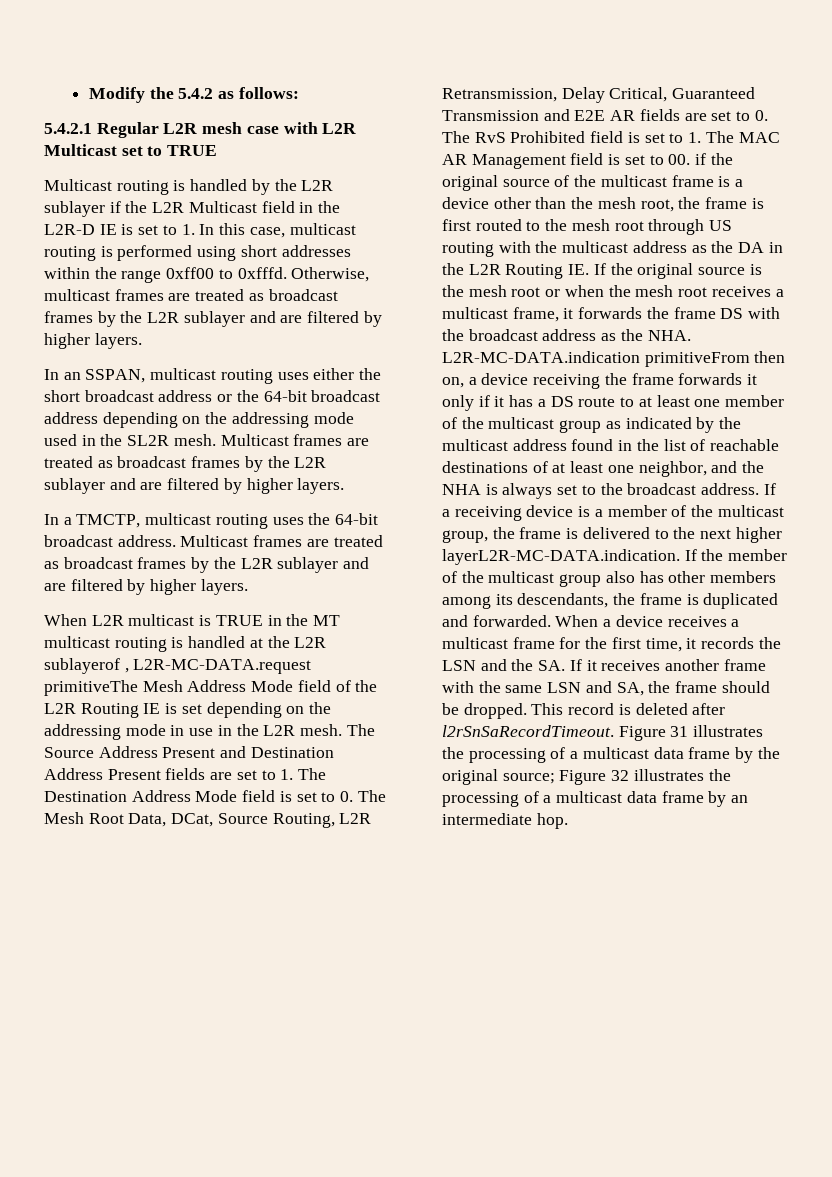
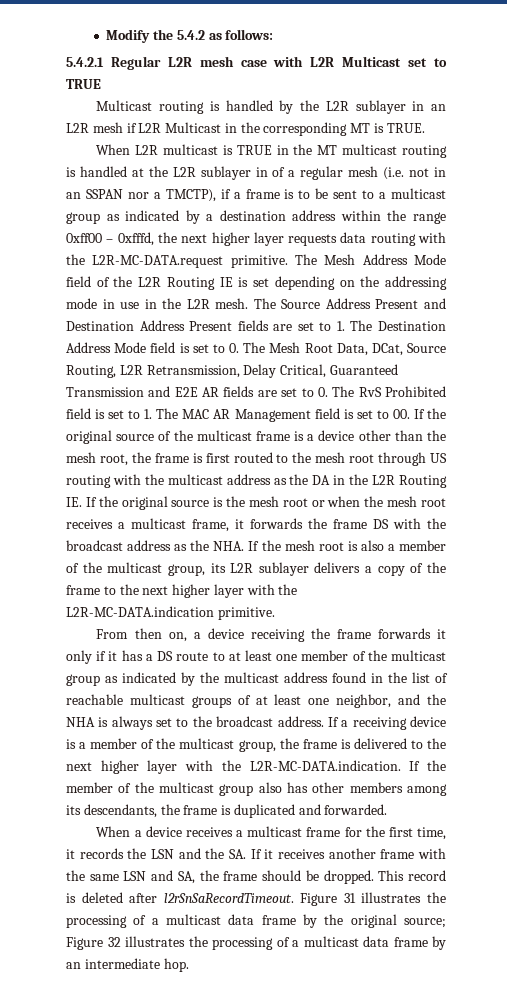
- Multicast routing is handled by the L2R sublayer if the L2R Multicast field in the L2R-D IE is set to 1. In this case, multicast routing is performed using short addresses within the range 0xff00 to 0xfffd. Otherwise, multicast frames are treated as broadcast frames by the L2R sublayer and are filtered by higher layers.
- In an SSPAN, multicast routing uses either the short broadcast address or the 64-bit broadcast address depending on the addressing mode used in the SL2R mesh. Multicast frames are treated as broadcast frames by the L2R sublayer and are filtered by higher layers.
- In a TMCTP, multicast routing uses the 64-bit broadcast address. Multicast frames are treated as broadcast frames by the L2R sublayer and are filtered by higher layers.
+ Multicast routing is handled by the L2R sublayer in an L2R mesh if L2R Multicast in the corresponding MT is TRUE.
- When L2R multicast is TRUE in the MT multicast routing is handled at the L2R sublayerof , L2R-MC-DATA.request primitiveThe Mesh Address Mode field of the L2R Routing IE is set depending on the addressing mode in use in the L2R mesh.
+ When L2R multicast is TRUE in the MT multicast routing is handled at the L2R sublayer in of a regular mesh (i.e. not in an SSPAN nor a TMCTP), if a frame is to be sent to a multicast group as indicated by a destination address within the range 0xff00 – 0xfffd, the next higher layer requests data routing with the L2R-MC-DATA.request primitive. The Mesh Address Mode field of the L2R Routing IE is set depending on the addressing mode in use in the L2R mesh.
- The Source Address Present and Destination Address Present fields are set to 1. The Destination Address Mode field is set to 0. The Mesh Root Data, DCat, Source Routing, L2R Retransmission, Delay Critical, Guaranteed Transmission and E2E AR fields are set to 0. The RvS Prohibited field is set to 1. The MAC AR Management field is set to 00. if the original source of the multicast frame is a device other than the mesh root, the frame is first routed to the mesh root through US routing with the multicast address as the DA in the L2R Routing IE. If the original source is the mesh root or when the mesh root receives a multicast frame, it forwards the frame DS with the broadcast address as the NHA. L2R-MC-DATA.indication primitiveFrom then on, a device receiving the frame forwards it only if it has a DS route to at least one member of the multicast group as indicated by the multicast address found in the list of reachable destinations of at least one neighbor, and the NHA is always set to the broadcast address.
+ The Source Address Present and Destination Address Present fields are set to 1. The Destination Address Mode field is set to 0. The Mesh Root Data, DCat, Source Routing, L2R Retransmission, Delay Critical, Guaranteed Transmission and E2E AR fields are set to 0. The RvS Prohibited field is set to 1. The MAC AR Management field is set to 00. If the original source of the multicast frame is a device other than the mesh root, the frame is first routed to the mesh root through US routing with the multicast address as the DA in the L2R Routing IE. If the original source is the mesh root or when the mesh root receives a multicast frame, it forwards the frame DS with the broadcast address as the NHA. If the mesh root is also a member of the multicast group, its L2R sublayer delivers a copy of the frame to the next higher layer with the L2R-MC-DATA.indication primitive.
+ From then on, a device receiving the frame forwards it only if it has a DS route to at least one member of the multicast group as indicated by the multicast address found in the list of reachable multicast groups of at least one neighbor, and the NHA is always set to the broadcast address.
- If a receiving device is a member of the multicast group, the frame is delivered to the next higher layerL2R-MC-DATA.indication. If the member of the multicast group also has other members among its descendants, the frame is duplicated and forwarded. When a device receives a multicast frame for the first time, it records the LSN and the SA. If it receives another frame with the same LSN and SA, the frame should be dropped.
+ If a receiving device is a member of the multicast group, the frame is delivered to the next higher layer with the L2R-MC-DATA.indication. If the member of the multicast group also has other members among its descendants, the frame is duplicated and forwarded.
+ When a device receives a multicast frame for the first time, it records the LSN and the SA. If it receives another frame with the same LSN and SA, the frame should be dropped.

